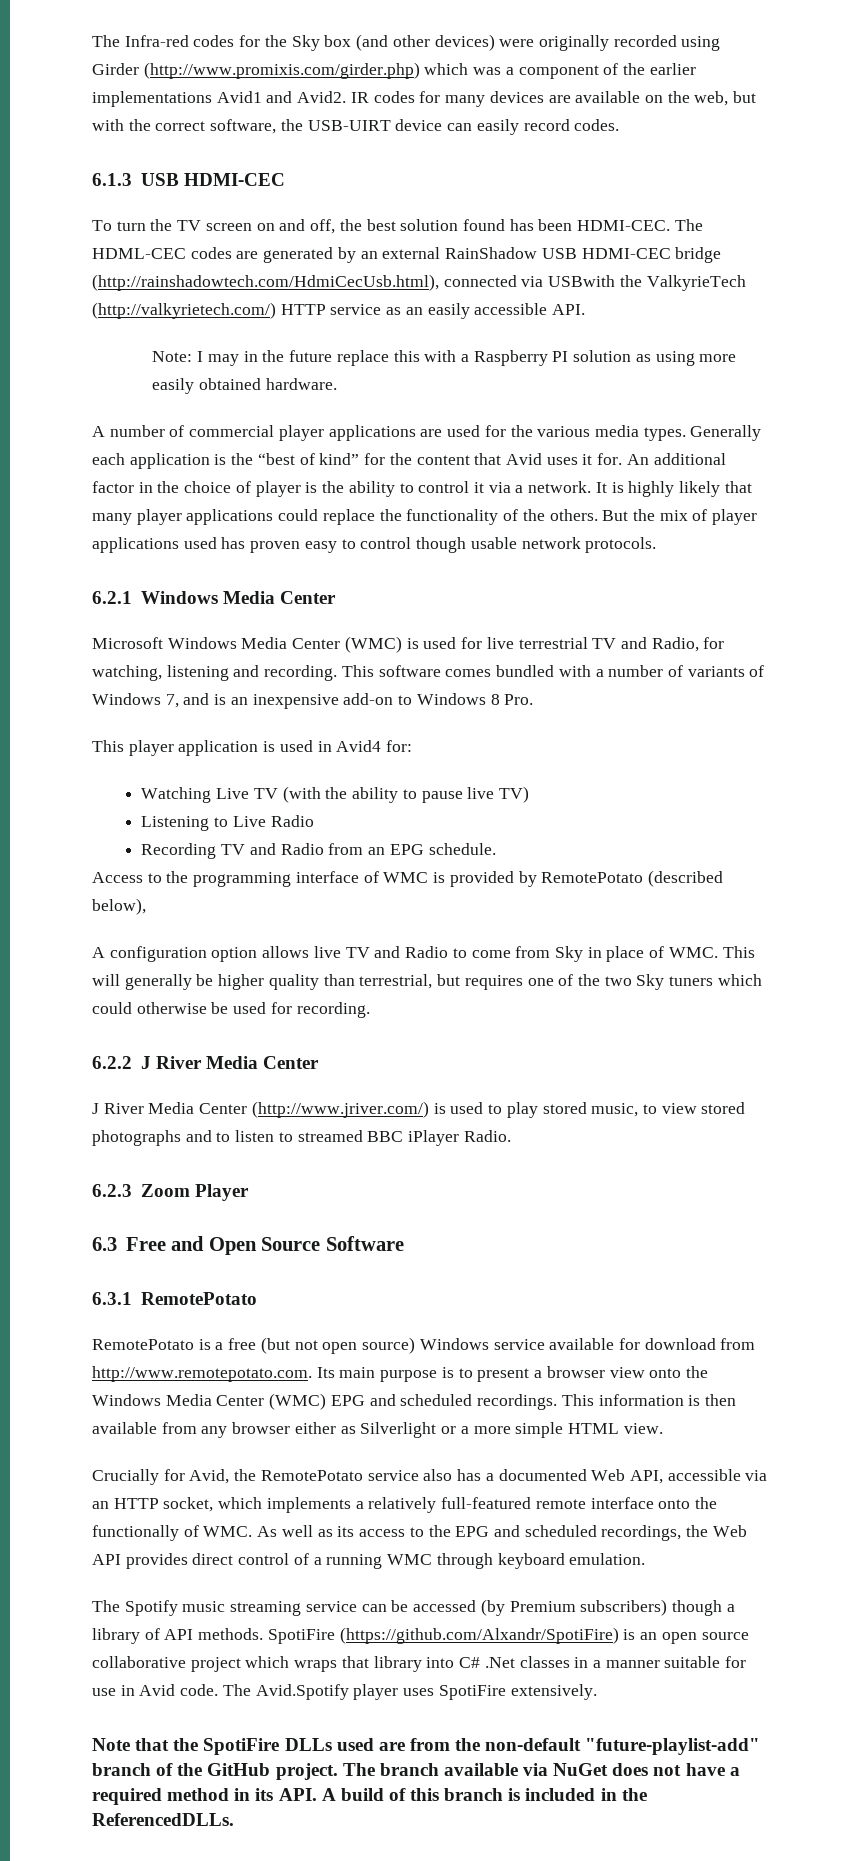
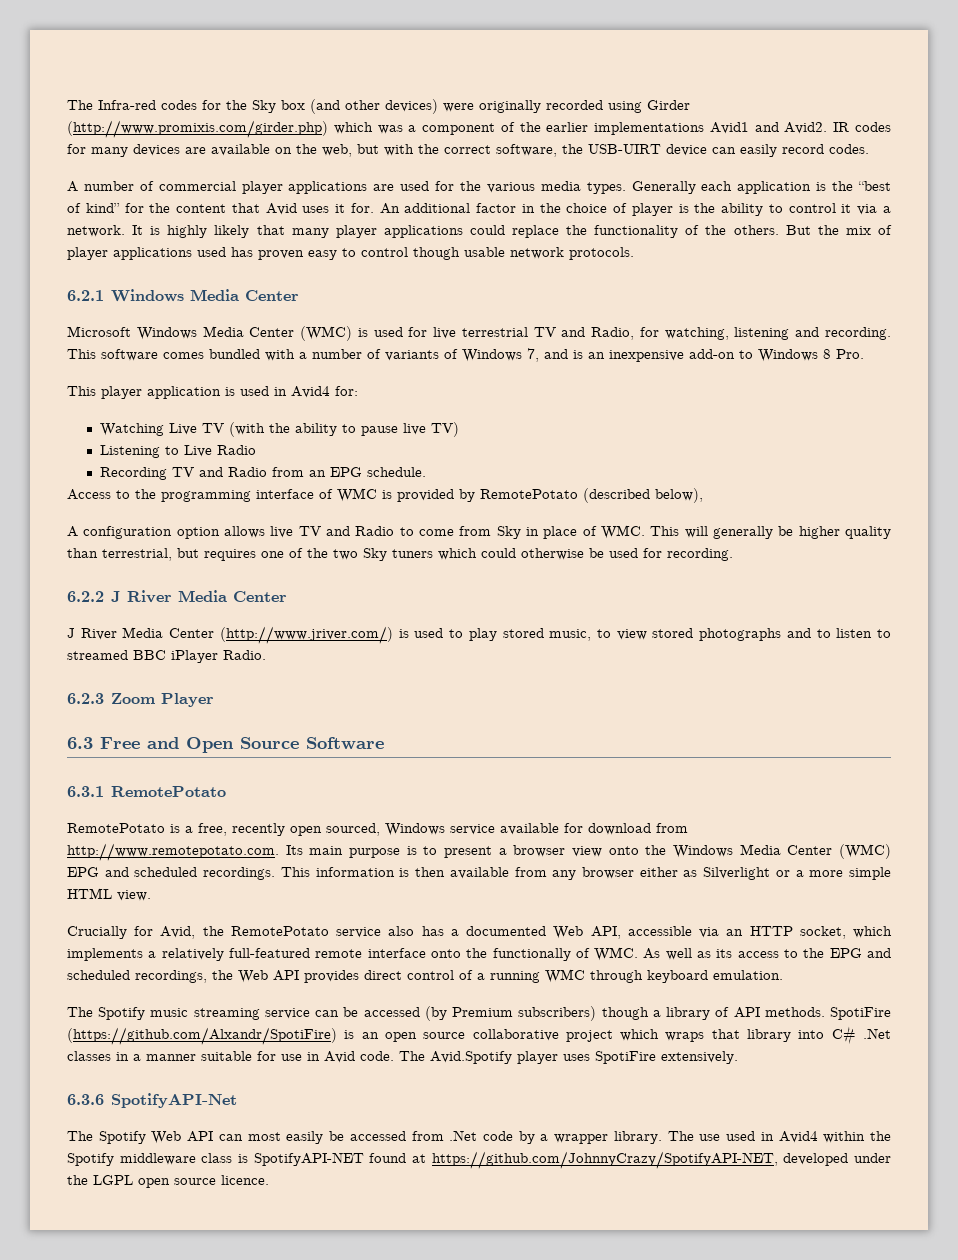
- 6.1.3 USB HDMI-CEC
- To turn the TV screen on and off, the best solution found has been HDMI-CEC. The HDML-CEC codes are generated by an external RainShadow USB HDMI-CEC bridge (http://rainshadowtech.com/HdmiCecUsb.html), connected via USBwith the ValkyrieTech (http://valkyrietech.com/) HTTP service as an easily accessible API.
- Note: I may in the future replace this with a Raspberry PI solution as using more easily obtained hardware.
- RemotePotato is a free (but not open source) Windows service available for download from http://www.remotepotato.com. Its main purpose is to present a browser view onto the Windows Media Center (WMC) EPG and scheduled recordings.
+ RemotePotato is a free, recently open sourced, Windows service available for download from http://www.remotepotato.com. Its main purpose is to present a browser view onto the Windows Media Center (WMC) EPG and scheduled recordings.
- Note that the SpotiFire DLLs used are from the non-default "future-playlist-add" branch of the GitHub project. The branch available via NuGet does not have a required method in its API. A build of this branch is included in the ReferencedDLLs.
+ 6.3.6 SpotifyAPI-Net
+ The Spotify Web API can most easily be accessed from .Net code by a wrapper library. The use used in Avid4 within the Spotify middleware class is SpotifyAPI-NET found at https://github.com/JohnnyCrazy/SpotifyAPI-NET, developed under the LGPL open source licence.

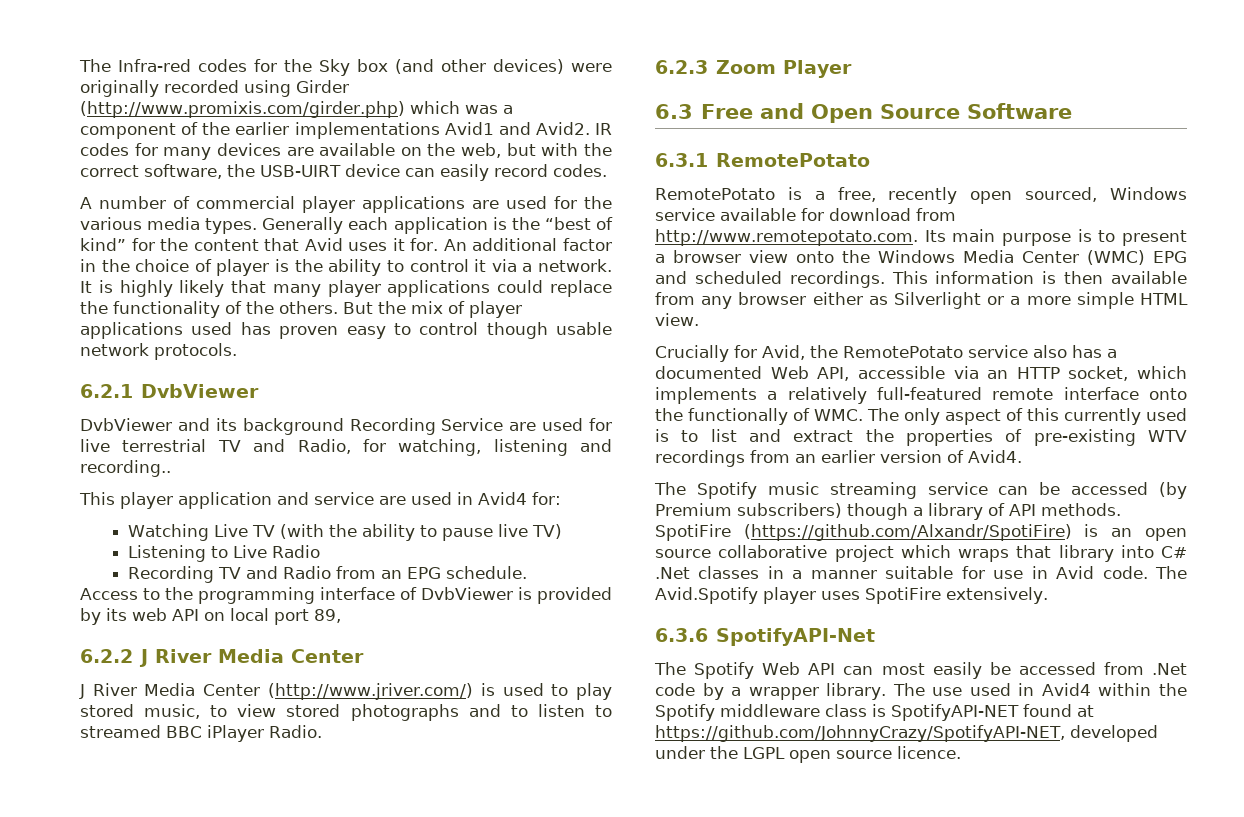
- 6.2.1 Windows Media Center
- Microsoft Windows Media Center (WMC) is used for live terrestrial TV and Radio, for watching, listening and recording. This software comes bundled with a number of variants of Windows 7, and is an inexpensive add-on to Windows 8 Pro.
+ 6.2.1 DvbViewer
+ DvbViewer and its background Recording Service are used for live terrestrial TV and Radio, for watching, listening and recording..
- This player application is used in Avid4 for:
+ This player application and service are used in Avid4 for:
- Access to the programming interface of WMC is provided by RemotePotato (described below),
- A configuration option allows live TV and Radio to come from Sky in place of WMC. This will generally be higher quality than terrestrial, but requires one of the two Sky tuners which could otherwise be used for recording.
+ Access to the programming interface of DvbViewer is provided by its web API on local port 89,
- Crucially for Avid, the RemotePotato service also has a documented Web API, accessible via an HTTP socket, which implements a relatively full-featured remote interface onto the functionally of WMC. As well as its access to the EPG and scheduled recordings, the Web API provides direct control of a running WMC through keyboard emulation.
+ Crucially for Avid, the RemotePotato service also has a documented Web API, accessible via an HTTP socket, which implements a relatively full-featured remote interface onto the functionally of WMC. The only aspect of this currently used is to list and extract the properties of pre-existing WTV recordings from an earlier version of Avid4.

